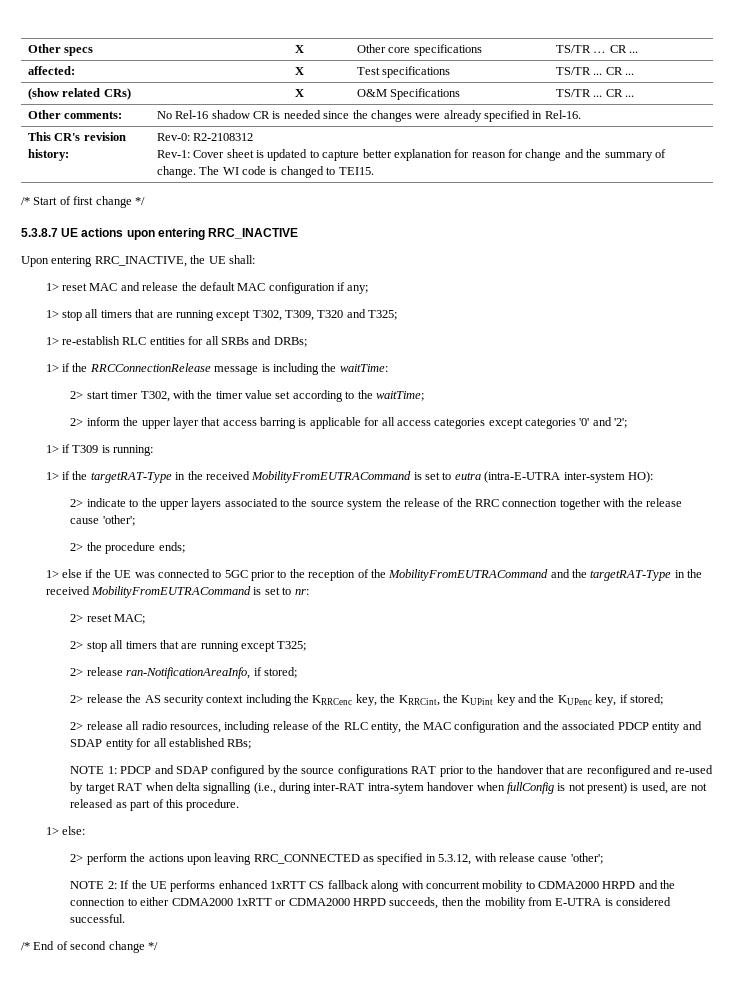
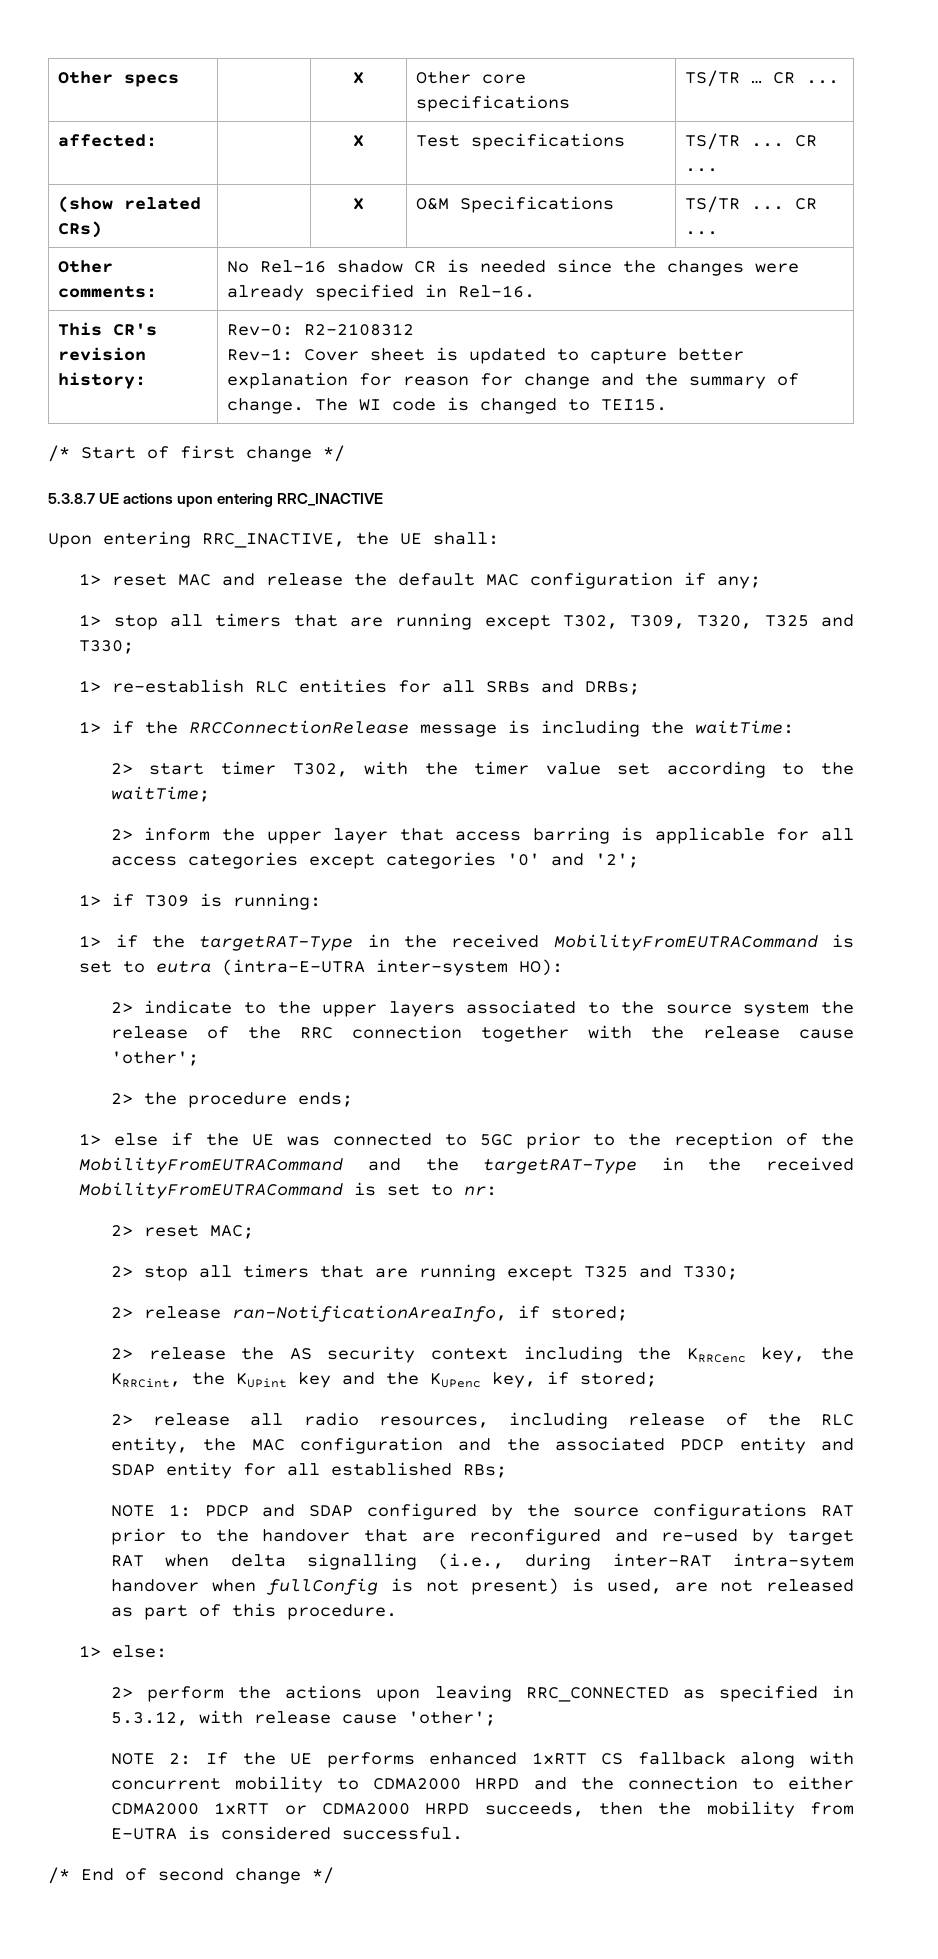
- 1> stop all timers that are running except T302, T309, T320 and T325;
+ 1> stop all timers that are running except T302, T309, T320, T325 and T330;
- 2> stop all timers that are running except T325;
+ 2> stop all timers that are running except T325 and T330;

